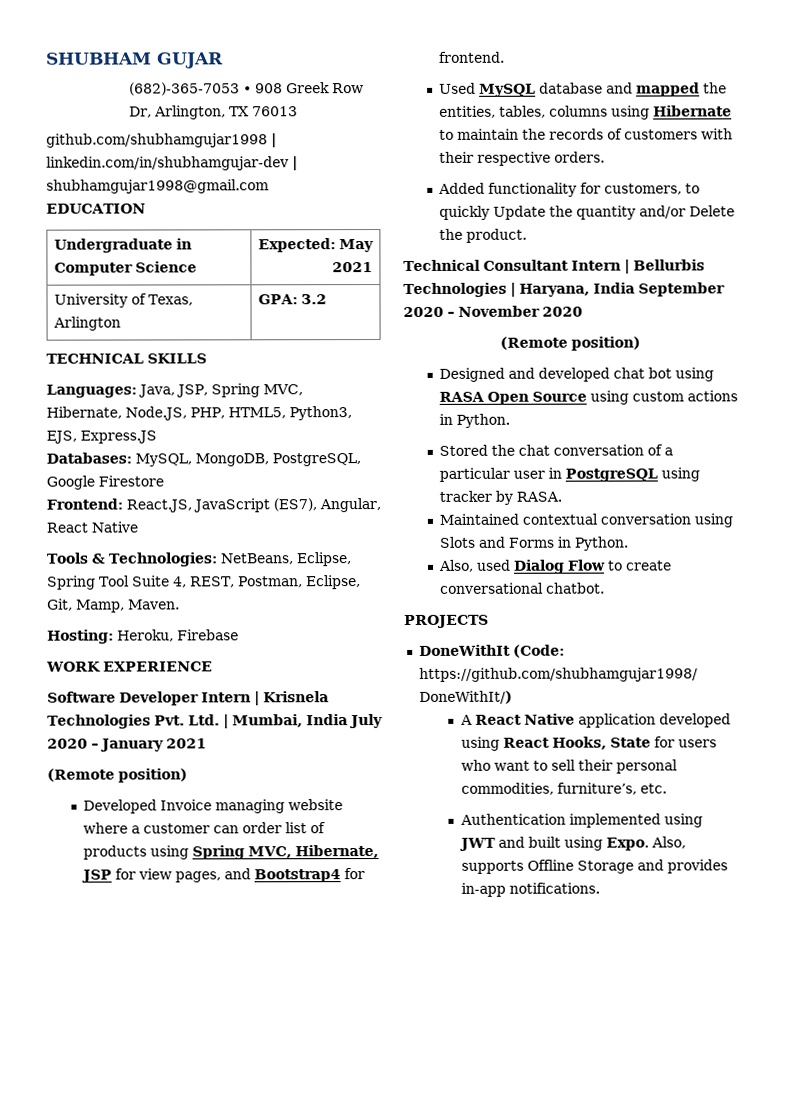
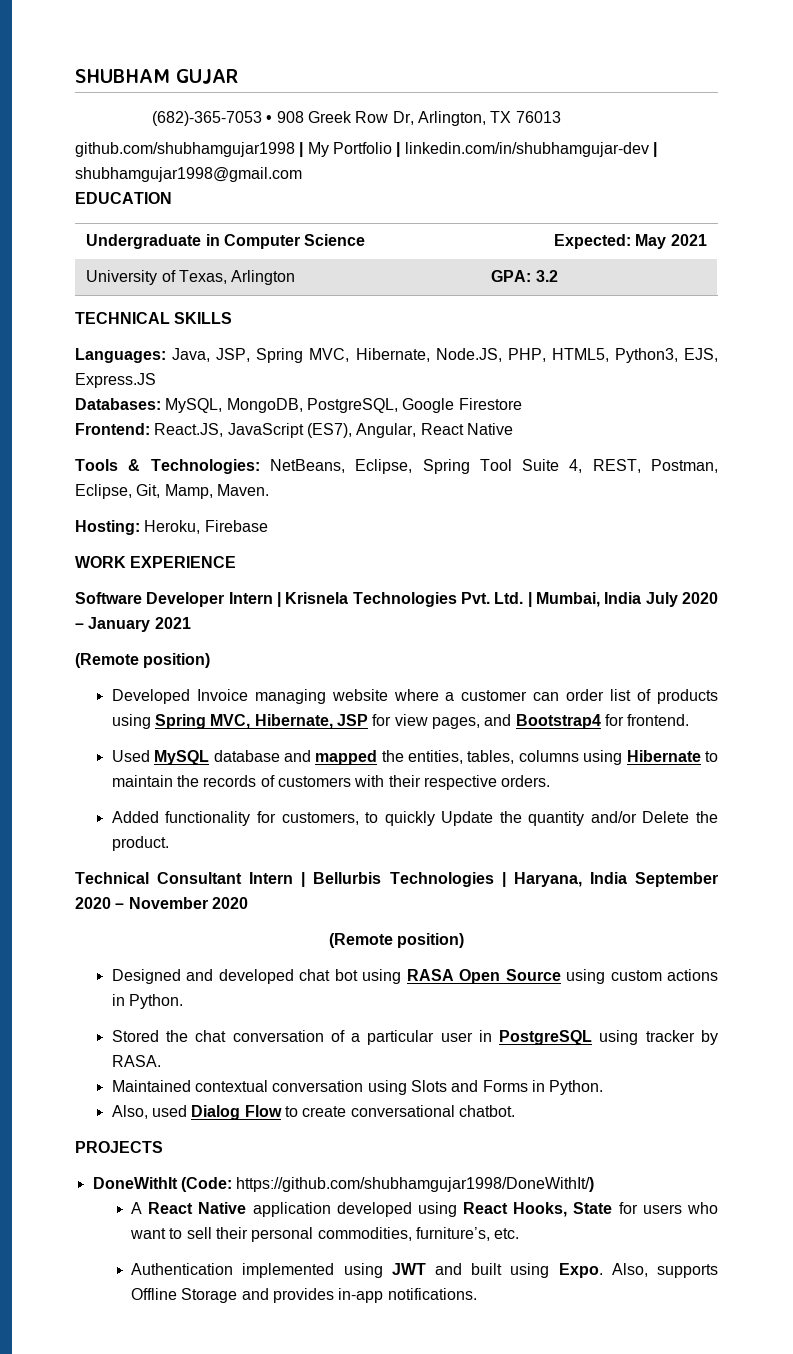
- github.com/shubhamgujar1998 | linkedin.com/in/shubhamgujar-dev | shubhamgujar1998@gmail.com
+ github.com/shubhamgujar1998 | My Portfolio | linkedin.com/in/shubhamgujar-dev | shubhamgujar1998@gmail.com

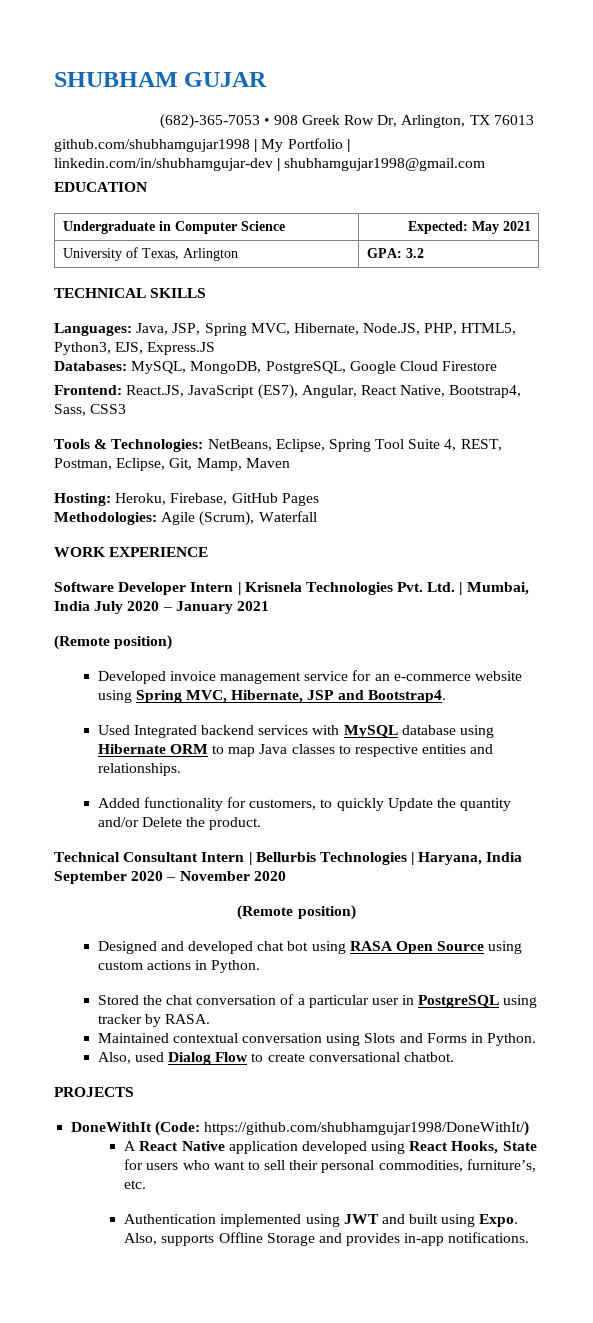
- Databases: MySQL, MongoDB, PostgreSQL, Google Firestore
+ Databases: MySQL, MongoDB, PostgreSQL, Google Cloud Firestore
- Frontend: React.JS, JavaScript (ES7), Angular, React Native
+ Frontend: React.JS, JavaScript (ES7), Angular, React Native, Bootstrap4, Sass, CSS3
- Tools & Technologies: NetBeans, Eclipse, Spring Tool Suite 4, REST, Postman, Eclipse, Git, Mamp, Maven.
+ Tools & Technologies: NetBeans, Eclipse, Spring Tool Suite 4, REST, Postman, Eclipse, Git, Mamp, Maven
- Hosting: Heroku, Firebase
+ Hosting: Heroku, Firebase, GitHub Pages
+ Methodologies: Agile (Scrum), Waterfall
- Developed Invoice managing website where a customer can order list of products using Spring MVC, Hibernate, JSP for view pages, and Bootstrap4 for frontend.
- Used MySQL database and mapped the entities, tables, columns using Hibernate to maintain the records of customers with their respective orders.
+ Developed invoice management service for an e-commerce website using Spring MVC, Hibernate, JSP and Bootstrap4.
+ Used Integrated backend services with MySQL database using Hibernate ORM to map Java classes to respective entities and relationships.

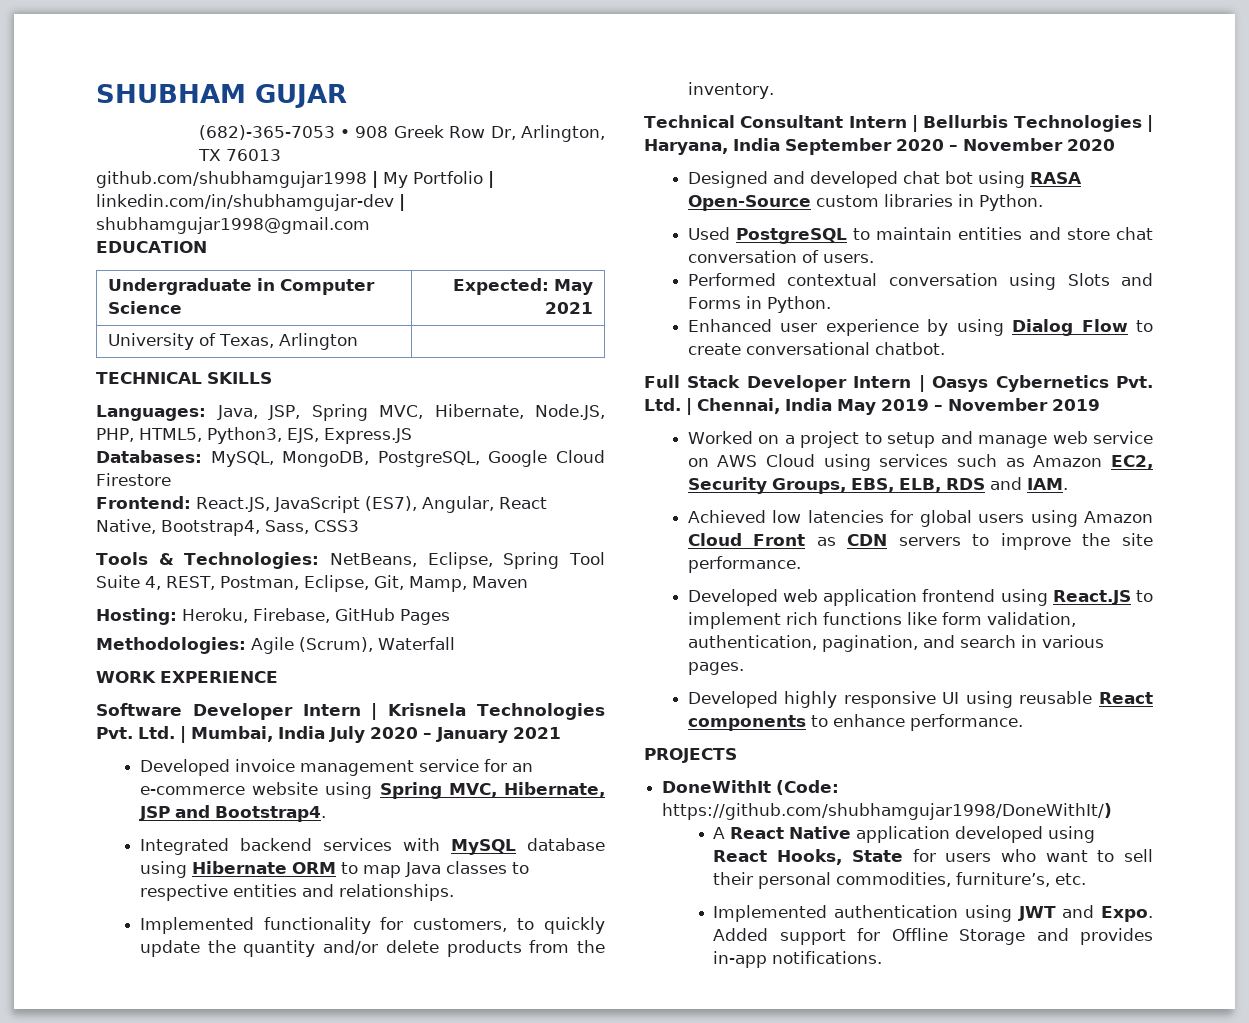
- University of Texas, Arlington | GPA: 3.2
+ University of Texas, Arlington |
  Software Developer Intern | Krisnela Technologies Pvt. Ltd. | Mumbai, India July 2020 – January 2021
- (Remote position)
- Used Integrated backend services with MySQL database using Hibernate ORM to map Java classes to respective entities and relationships.
+ Integrated backend services with MySQL database using Hibernate ORM to map Java classes to respective entities and relationships.
- Added functionality for customers, to quickly Update the quantity and/or Delete the product.
+ Implemented functionality for customers, to quickly update the quantity and/or delete products from the inventory.
  Technical Consultant Intern | Bellurbis Technologies | Haryana, India September 2020 – November 2020
- (Remote position)
- Designed and developed chat bot using RASA Open Source using custom actions in Python.
- Stored the chat conversation of a particular user in PostgreSQL using tracker by RASA.
- Maintained contextual conversation using Slots and Forms in Python.
+ Designed and developed chat bot using RASA Open-Source custom libraries in Python.
+ Used PostgreSQL to maintain entities and store chat conversation of users.
+ Performed contextual conversation using Slots and Forms in Python.
- Also, used Dialog Flow to create conversational chatbot.
+ Enhanced user experience by using Dialog Flow to create conversational chatbot.
+ Full Stack Developer Intern | Oasys Cybernetics Pvt. Ltd. | Chennai, India May 2019 – November 2019
+ Worked on a project to setup and manage web service on AWS Cloud using services such as Amazon EC2, Security Groups, EBS, ELB, RDS and IAM.
+ Achieved low latencies for global users using Amazon Cloud Front as CDN servers to improve the site performance.
+ Developed web application frontend using React.JS to implement rich functions like form validation, authentication, pagination, and search in various pages.
+ Developed highly responsive UI using reusable React components to enhance performance.
- Authentication implemented using JWT and built using Expo. Also, supports Offline Storage and provides in-app notifications.
+ Implemented authentication using JWT and Expo. Added support for Offline Storage and provides in-app notifications.

